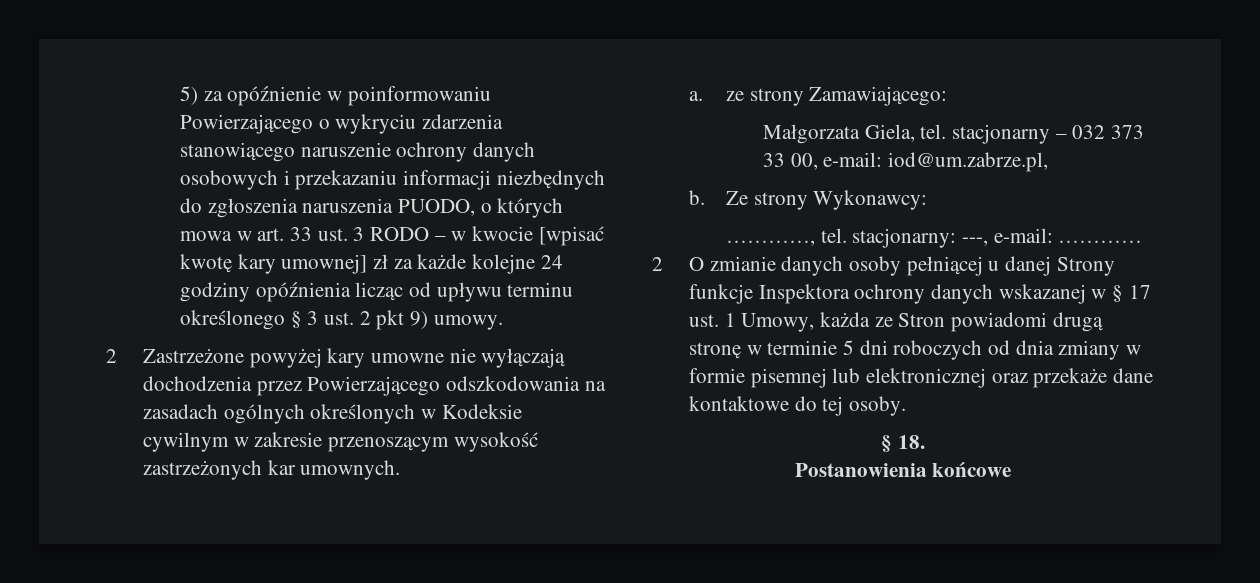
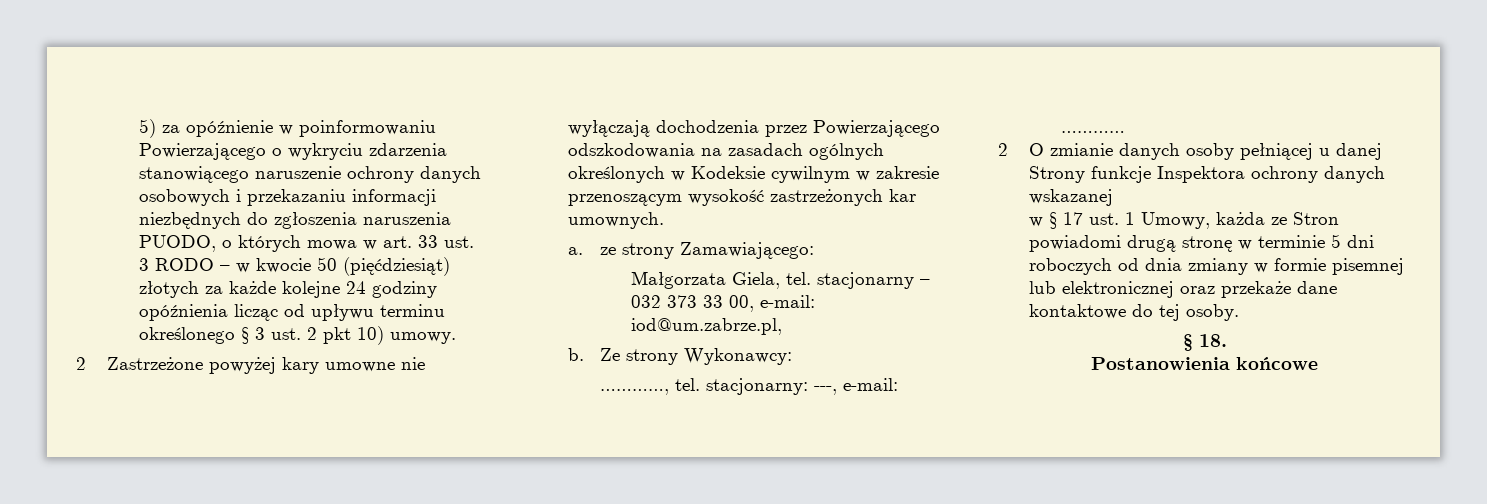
- 5) za opóźnienie w poinformowaniu Powierzającego o wykryciu zdarzenia stanowiącego naruszenie ochrony danych osobowych i przekazaniu informacji niezbędnych do zgłoszenia naruszenia PUODO, o których mowa w art. 33 ust. 3 RODO – w kwocie [wpisać kwotę kary umownej] zł za każde kolejne 24 godziny opóźnienia licząc od upływu terminu określonego § 3 ust. 2 pkt 9) umowy.
+ 5) za opóźnienie w poinformowaniu Powierzającego o wykryciu zdarzenia stanowiącego naruszenie ochrony danych osobowych i przekazaniu informacji niezbędnych do zgłoszenia naruszenia PUODO, o których mowa w art. 33 ust. 3 RODO – w kwocie 50 (pięćdziesiąt) złotych za każde kolejne 24 godziny opóźnienia licząc od upływu terminu określonego § 3 ust. 2 pkt 10) umowy.
- 2 O zmianie danych osoby pełniącej u danej Strony funkcje Inspektora ochrony danych wskazanej w § 17 ust. 1 Umowy, każda ze Stron powiadomi drugą stronę w terminie 5 dni roboczych od dnia zmiany w formie pisemnej lub elektronicznej oraz przekaże dane kontaktowe do tej osoby.
+ 2 O zmianie danych osoby pełniącej u danej Strony funkcje Inspektora ochrony danych wskazanej
+ w § 17 ust. 1 Umowy, każda ze Stron powiadomi drugą stronę w terminie 5 dni roboczych od dnia zmiany w formie pisemnej lub elektronicznej oraz przekaże dane kontaktowe do tej osoby.

